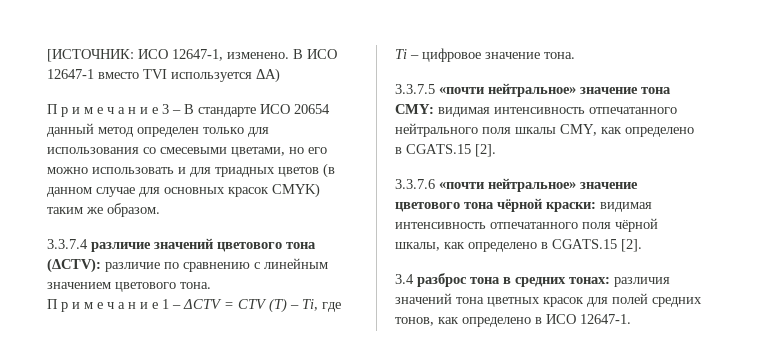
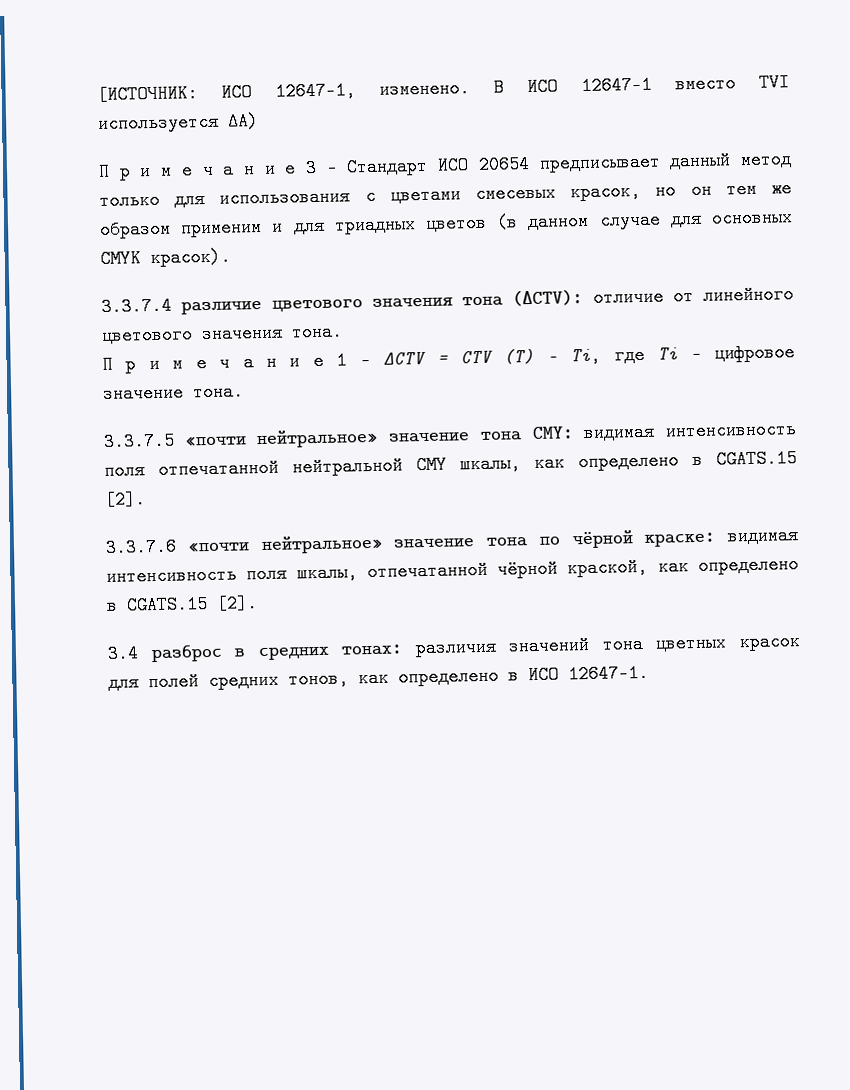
- П р и м е ч а н и е 3 – В стандарте ИСО 20654 данный метод определен только для использования со смесевыми цветами, но его можно использовать и для триадных цветов (в данном случае для основных красок CMYK) таким же образом.
- 3.3.7.4 различие значений цветового тона (ΔCTV): различие по сравнению с линейным значением цветового тона.
+ П р и м е ч а н и е 3 – Стандарт ИСО 20654 предписывает данный метод только для использования с цветами смесевых красок, но он тем же образом применим и для триадных цветов (в данном случае для основных CMYK красок).
+ 3.3.7.4 различие цветового значения тона (ΔCTV): отличие от линейного цветового значения тона.
- 3.3.7.5 «почти нейтральное» значение тона CMY: видимая интенсивность отпечатанного нейтрального поля шкалы CMY, как определено в CGATS.15 [2].
+ 3.3.7.5 «почти нейтральное» значение тона CMY: видимая интенсивность поля отпечатанной нейтральной CMY шкалы, как определено в CGATS.15 [2].
- 3.3.7.6 «почти нейтральное» значение цветового тона чёрной краски: видимая интенсивность отпечатанного поля чёрной шкалы, как определено в CGATS.15 [2].
+ 3.3.7.6 «почти нейтральное» значение тона по чёрной краске: видимая интенсивность поля шкалы, отпечатанной чёрной краской, как определено в CGATS.15 [2].
- 3.4 разброс тона в средних тонах: различия значений тона цветных красок для полей средних тонов, как определено в ИСО 12647-1.
+ 3.4 разброс в средних тонах: различия значений тона цветных красок для полей средних тонов, как определено в ИСО 12647-1.

